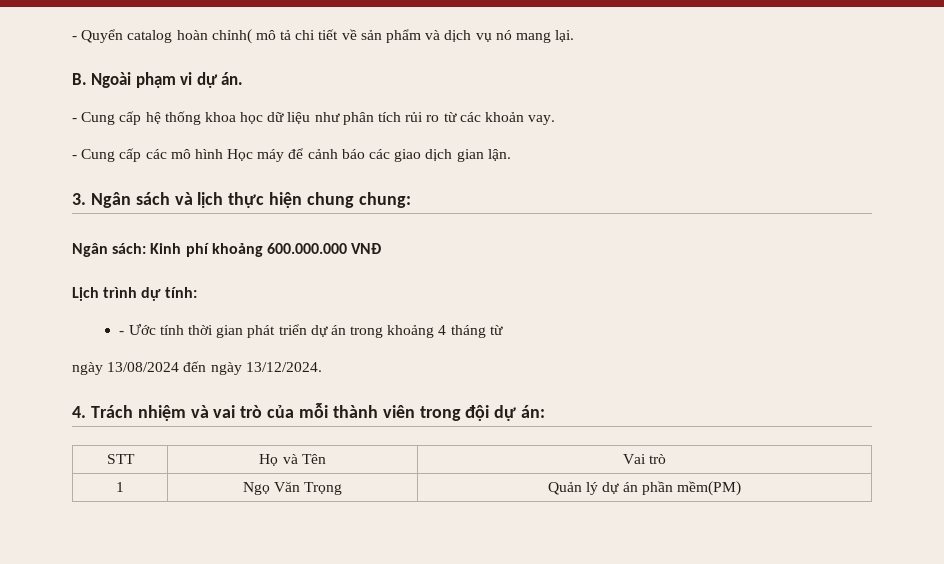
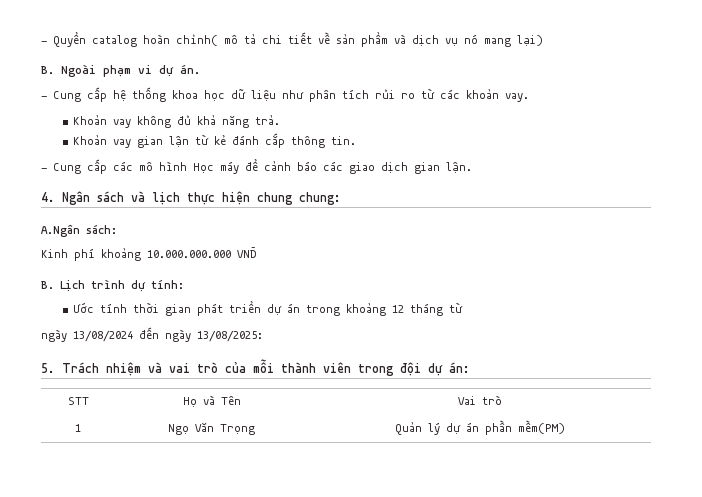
- - Quyển catalog hoàn chỉnh( mô tả chi tiết về sản phẩm và dịch vụ nó mang lại.
+ - Quyển catalog hoàn chỉnh( mô tả chi tiết về sản phẩm và dịch vụ nó mang lại)
+ Khoản vay không đủ khả năng trả.
+ Khoản vay gian lận từ kẻ đánh cắp thông tin.
- 3. Ngân sách và lịch thực hiện chung chung:
+ 4. Ngân sách và lịch thực hiện chung chung:
- Ngân sách: Kinh phí khoảng 600.000.000 VNĐ
+ A.Ngân sách:
+ Kinh phí khoảng 10.000.000.000 VNĐ
- Lịch trình dự tính:
+ B. Lịch trình dự tính:
- - Ước tính thời gian phát triển dự án trong khoảng 4 tháng từ
+ Ước tính thời gian phát triển dự án trong khoảng 12 tháng từ
- ngày 13/08/2024 đến ngày 13/12/2024.
- 4. Trách nhiệm và vai trò của mỗi thành viên trong đội dự án:
+ ngày 13/08/2024 đến ngày 13/08/2025:
+ 5. Trách nhiệm và vai trò của mỗi thành viên trong đội dự án:

